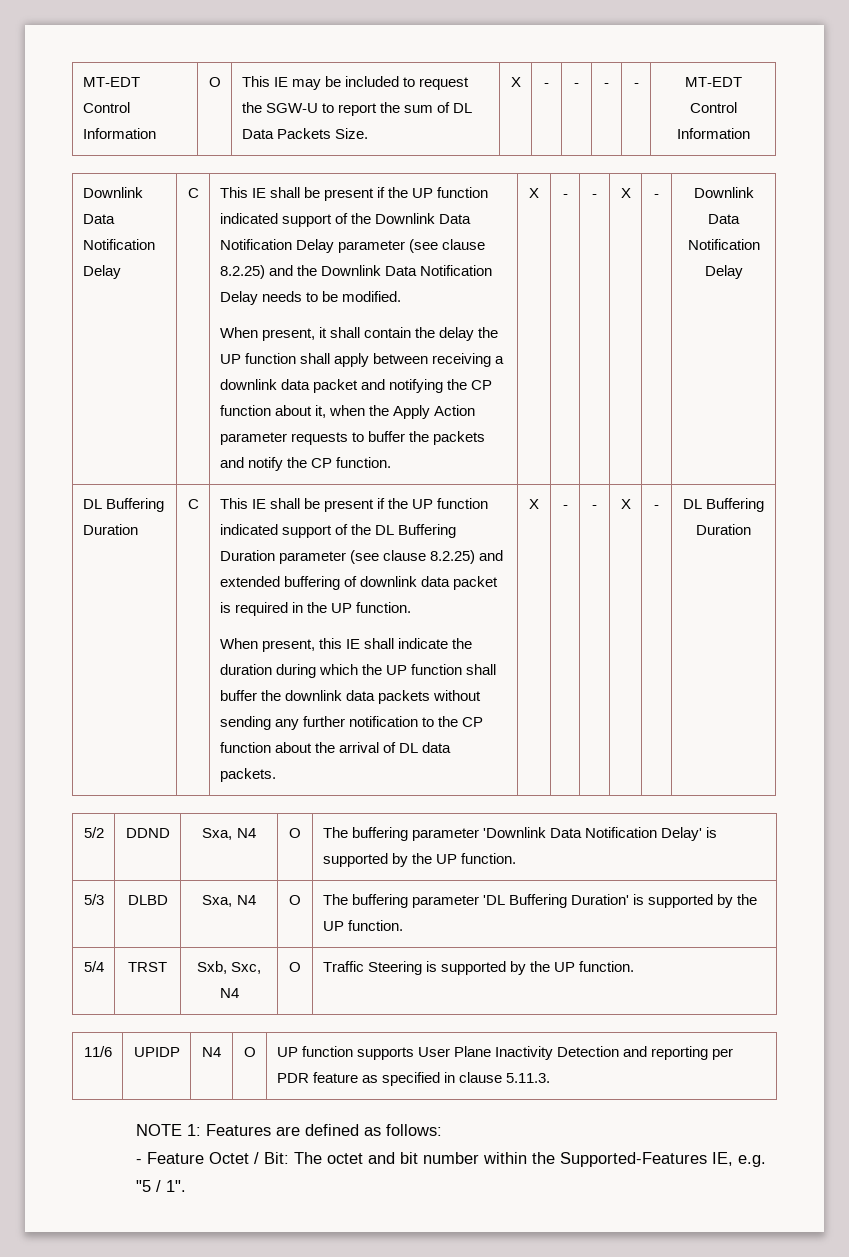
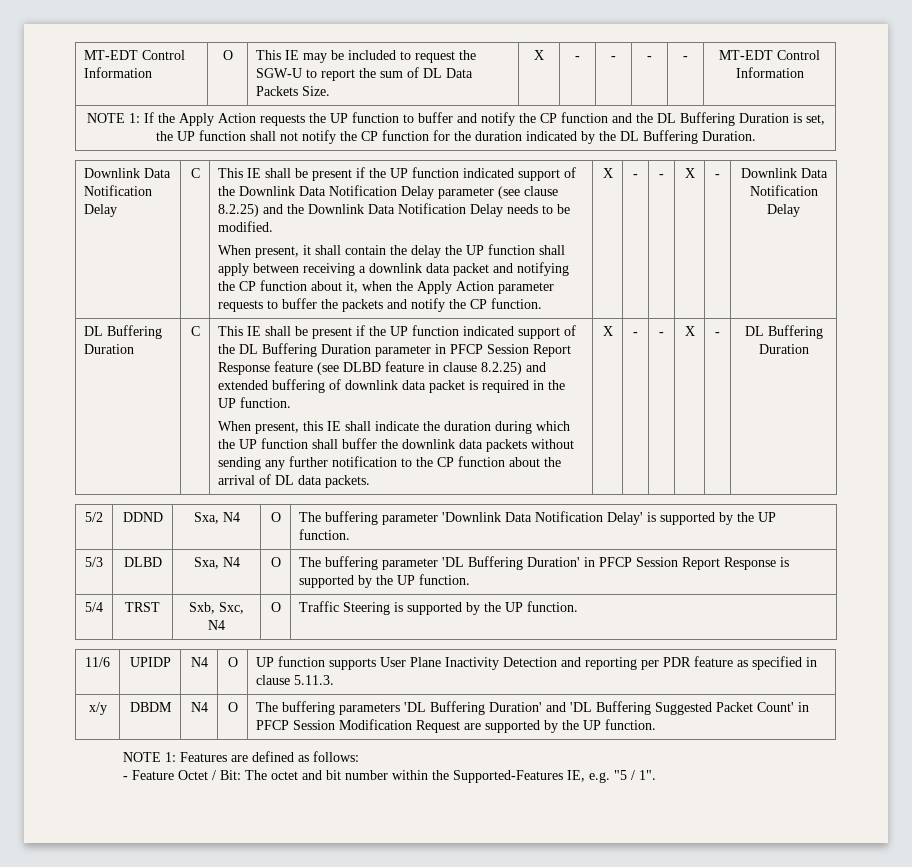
+ NOTE 1: If the Apply Action requests the UP function to buffer and notify the CP function and the DL Buffering Duration is set, the UP function shall not notify the CP function for the duration indicated by the DL Buffering Duration.
- This IE shall be present if the UP function indicated support of the DL Buffering Duration parameter (see clause 8.2.25) and extended buffering of downlink data packet is required in the UP function.
+ This IE shall be present if the UP function indicated support of the DL Buffering Duration parameter in PFCP Session Report Response feature (see DLBD feature in clause 8.2.25) and extended buffering of downlink data packet is required in the UP function.
- 5/3 | DLBD | Sxa, N4 | O | The buffering parameter 'DL Buffering Duration' is supported by the UP function.
+ 5/3 | DLBD | Sxa, N4 | O | The buffering parameter 'DL Buffering Duration' in PFCP Session Report Response is supported by the UP function.
+ x/y | DBDM | N4 | O | The buffering parameters 'DL Buffering Duration' and 'DL Buffering Suggested Packet Count' in PFCP Session Modification Request are supported by the UP function.

